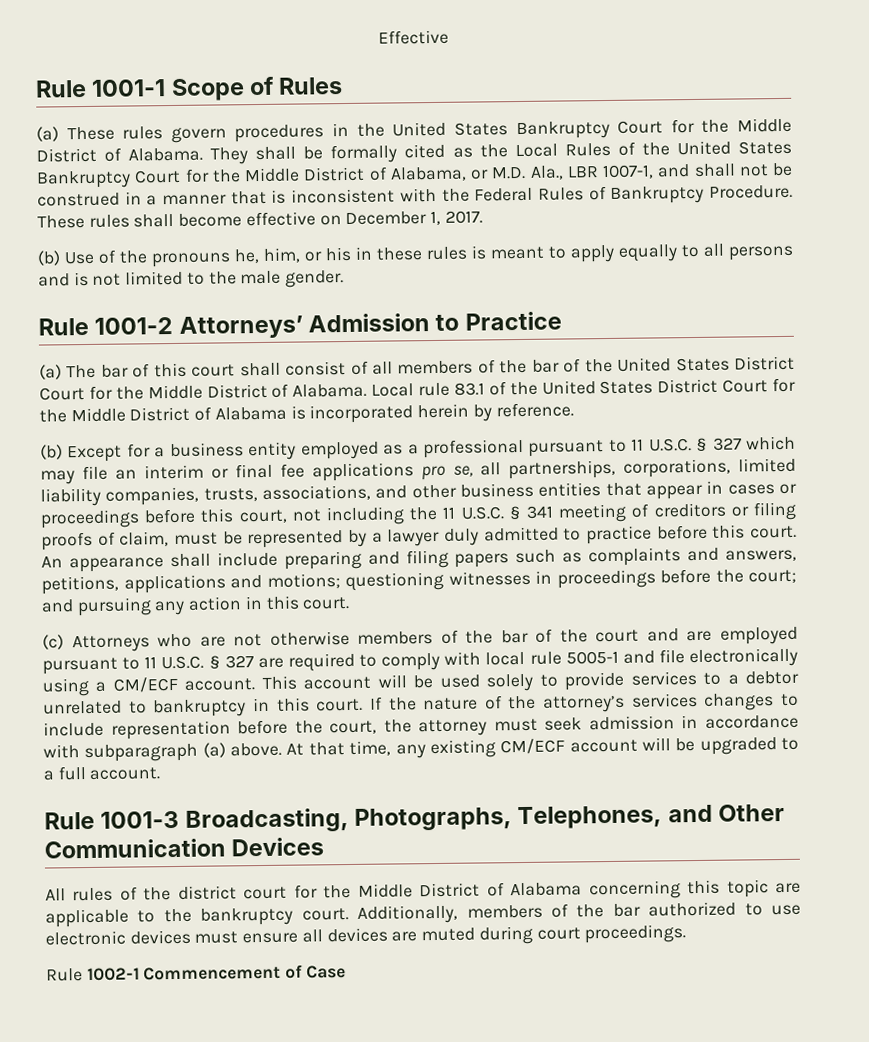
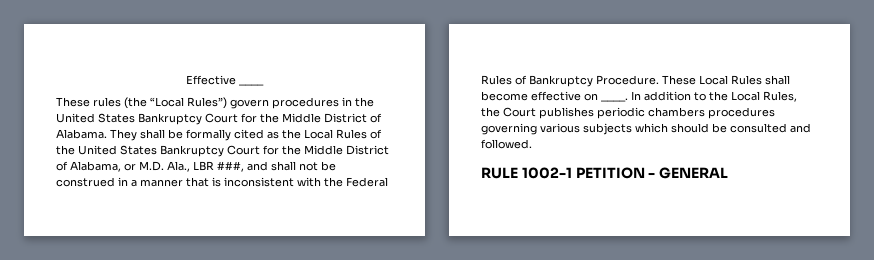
- Effective
- Rule 1001-1 Scope of Rules
- (a) These rules govern procedures in the United States Bankruptcy Court for the Middle District of Alabama.
+ Effective ____
+ These rules (the “Local Rules”) govern procedures in the United States Bankruptcy Court for the Middle District of Alabama.
- They shall be formally cited as the Local Rules of the United States Bankruptcy Court for the Middle District of Alabama, or M.D. Ala., LBR 1007-1, and shall not be construed in a manner that is inconsistent with the Federal Rules of Bankruptcy Procedure.
+ They shall be formally cited as the Local Rules of the United States Bankruptcy Court for the Middle District of Alabama, or M.D. Ala., LBR ###, and shall not be construed in a manner that is inconsistent with the Federal Rules of Bankruptcy Procedure.
- These rules shall become effective on December 1, 2017.
- (b) Use of the pronouns he, him, or his in these rules is meant to apply equally to all persons and is not limited to the male gender.
- Rule 1001-2 Attorneys’ Admission to Practice
- (a) The bar of this court shall consist of all members of the bar of the United States District Court for the Middle District of Alabama. Local rule 83.1 of the United States District Court for the Middle District of Alabama is incorporated herein by reference.
- (b) Except for a business entity employed as a professional pursuant to 11 U.S.C. § 327 which may file an interim or final fee applications pro se, all partnerships, corporations, limited liability companies, trusts, associations, and other business entities that appear in cases or proceedings before this court, not including the 11 U.S.C. § 341 meeting of creditors or filing proofs of claim, must be represented by a lawyer duly admitted to practice before this court. An appearance shall include preparing and filing papers such as complaints and answers, petitions, applications and motions; questioning witnesses in proceedings before the court; and pursuing any action in this court.
- (c) Attorneys who are not otherwise members of the bar of the court and are employed pursuant to 11 U.S.C. § 327 are required to comply with local rule 5005-1 and file electronically using a CM/ECF account. This account will be used solely to provide services to a debtor unrelated to bankruptcy in this court. If the nature of the attorney’s services changes to include representation before the court, the attorney must seek admission in accordance with subparagraph (a) above. At that time, any existing CM/ECF account will be upgraded to a full account.
- Rule 1001-3 Broadcasting, Photographs, Telephones, and Other Communication Devices
- All rules of the district court for the Middle District of Alabama concerning this topic are applicable to the bankruptcy court. Additionally, members of the bar authorized to use electronic devices must ensure all devices are muted during court proceedings.
- Rule 1002-1 Commencement of Case
+ These Local Rules shall become effective on ____. In addition to the Local Rules, the Court publishes periodic chambers procedures governing various subjects which should be consulted and followed.
+ RULE 1002-1 PETITION - GENERAL

